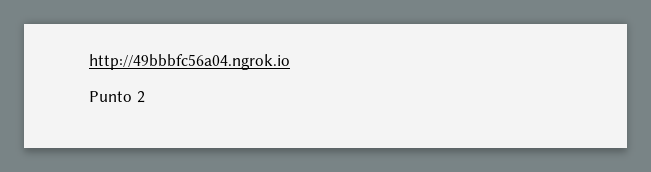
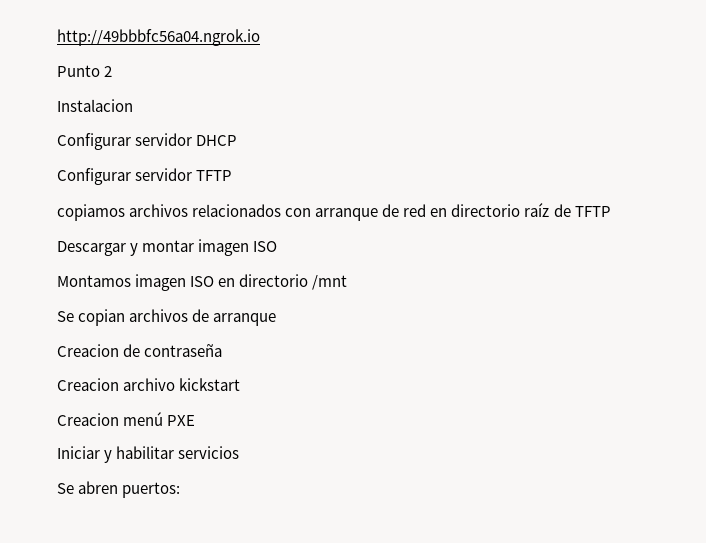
+ Instalacion
+ Configurar servidor DHCP
+ Configurar servidor TFTP
+ copiamos archivos relacionados con arranque de red en directorio raíz de TFTP
+ Descargar y montar imagen ISO
+ Montamos imagen ISO en directorio /mnt
+ Se copian archivos de arranque
+ Creacion de contraseña
+ Creacion archivo kickstart
+ Creacion menú PXE
+ Iniciar y habilitar servicios
+ Se abren puertos:

